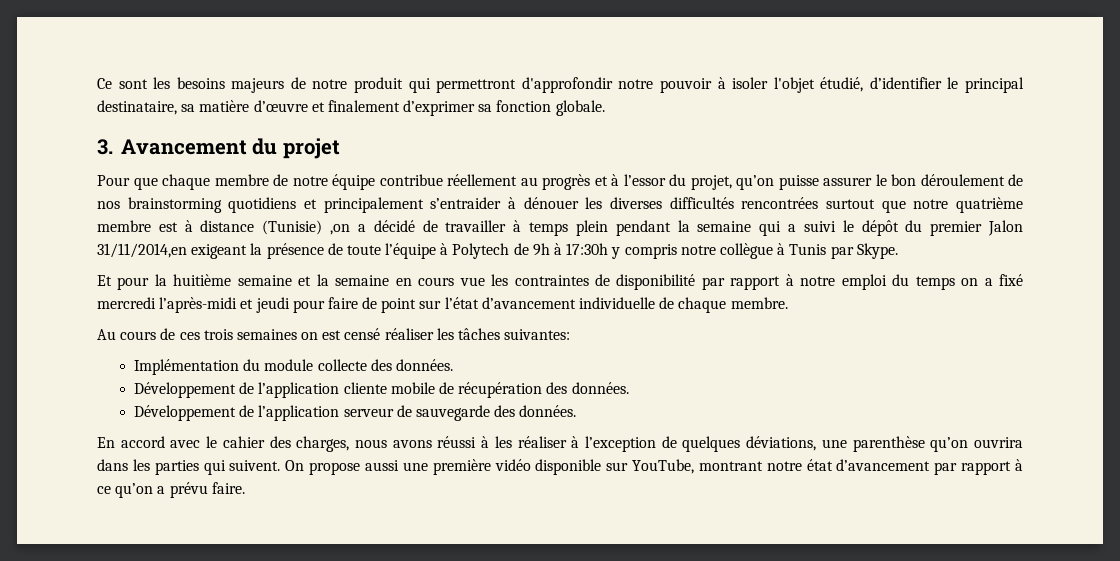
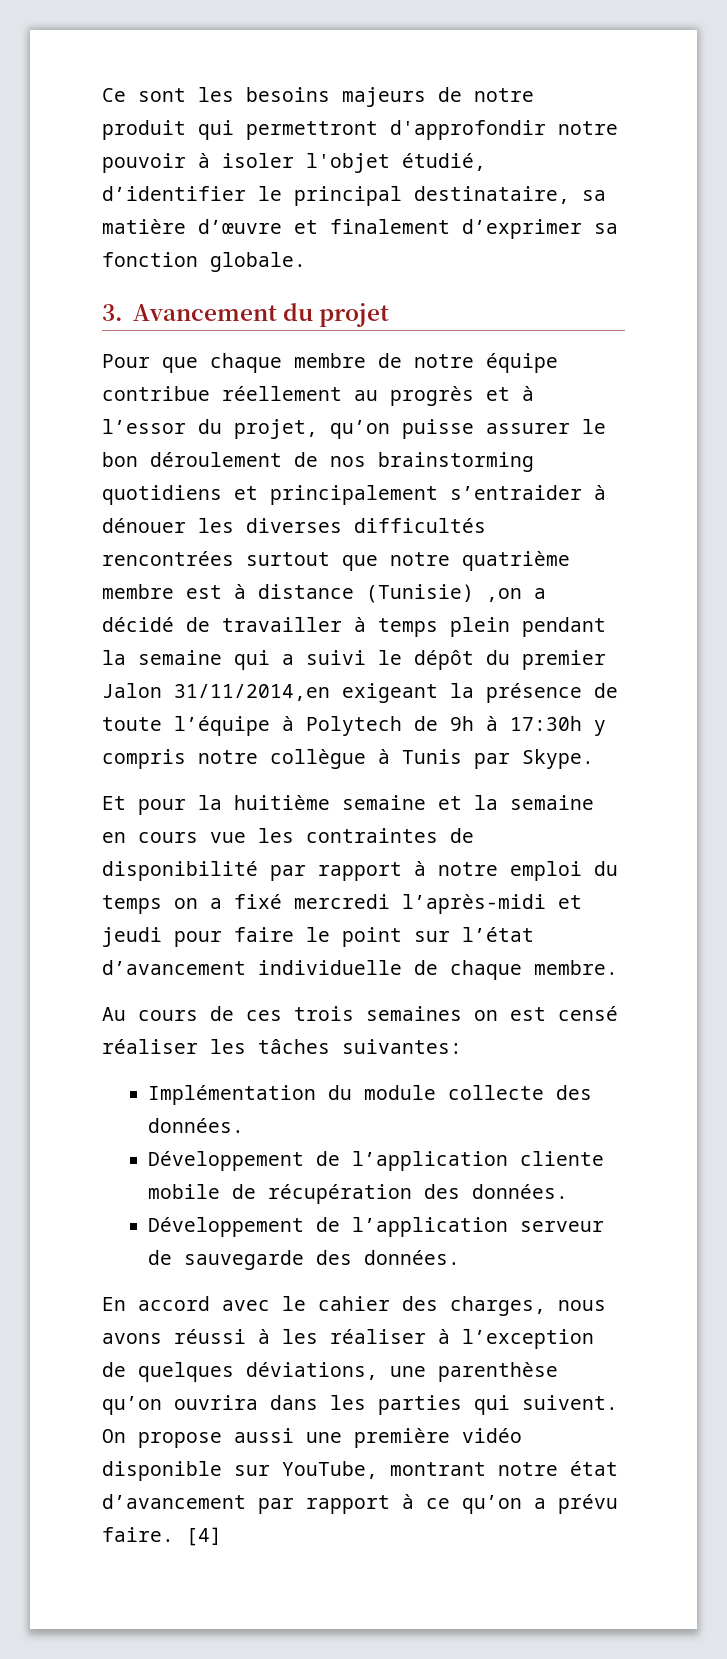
- Et pour la huitième semaine et la semaine en cours vue les contraintes de disponibilité par rapport à notre emploi du temps on a fixé mercredi l’après-midi et jeudi pour faire de point sur l’état d’avancement individuelle de chaque membre.
+ Et pour la huitième semaine et la semaine en cours vue les contraintes de disponibilité par rapport à notre emploi du temps on a fixé mercredi l’après-midi et jeudi pour faire le point sur l’état d’avancement individuelle de chaque membre.
+ [4]

